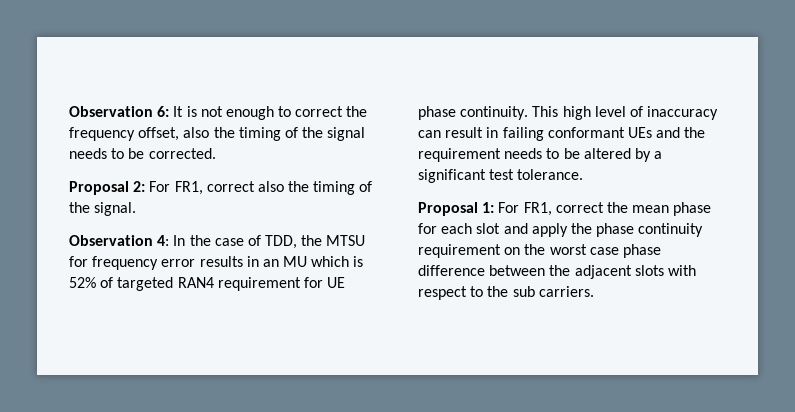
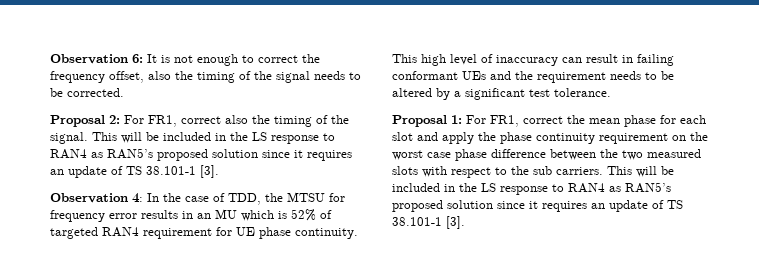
- Proposal 2: For FR1, correct also the timing of the signal.
+ Proposal 2: For FR1, correct also the timing of the signal. This will be included in the LS response to RAN4 as RAN5’s proposed solution since it requires an update of TS 38.101-1 [3].
- Proposal 1: For FR1, correct the mean phase for each slot and apply the phase continuity requirement on the worst case phase difference between the adjacent slots with respect to the sub carriers.
+ Proposal 1: For FR1, correct the mean phase for each slot and apply the phase continuity requirement on the worst case phase difference between the two measured slots with respect to the sub carriers. This will be included in the LS response to RAN4 as RAN5’s proposed solution since it requires an update of TS 38.101-1 [3].

